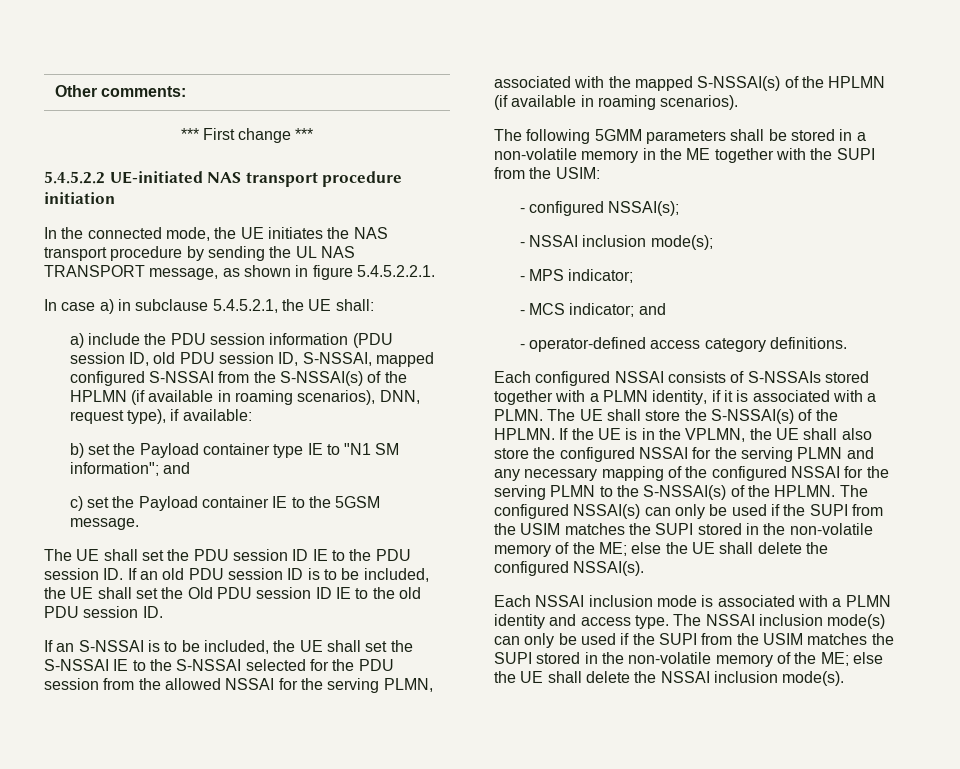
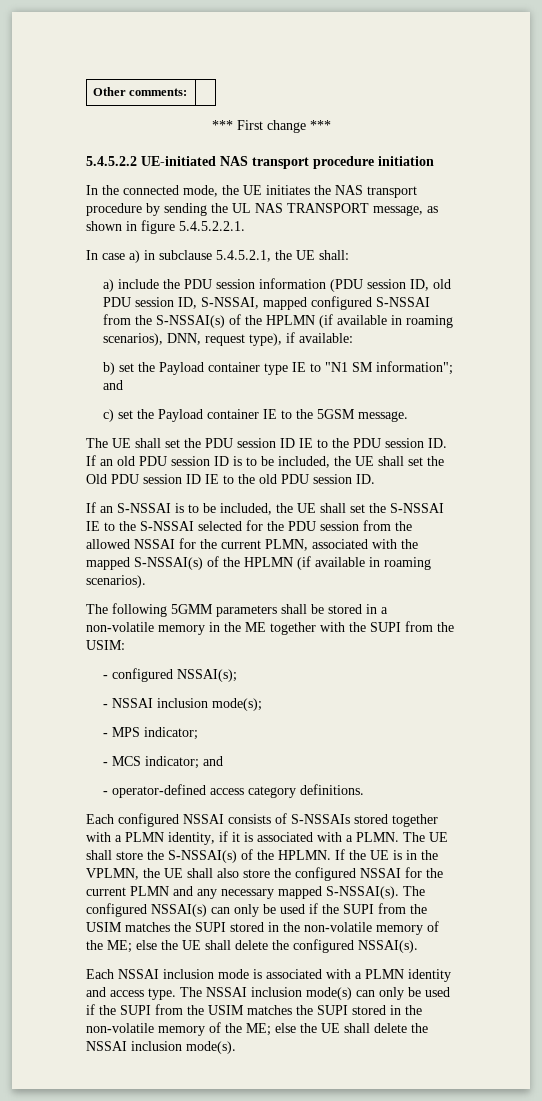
- If an S-NSSAI is to be included, the UE shall set the S-NSSAI IE to the S-NSSAI selected for the PDU session from the allowed NSSAI for the serving PLMN, associated with the mapped S-NSSAI(s) of the HPLMN (if available in roaming scenarios).
+ If an S-NSSAI is to be included, the UE shall set the S-NSSAI IE to the S-NSSAI selected for the PDU session from the allowed NSSAI for the current PLMN, associated with the mapped S-NSSAI(s) of the HPLMN (if available in roaming scenarios).
- If the UE is in the VPLMN, the UE shall also store the configured NSSAI for the serving PLMN and any necessary mapping of the configured NSSAI for the serving PLMN to the S-NSSAI(s) of the HPLMN.
+ If the UE is in the VPLMN, the UE shall also store the configured NSSAI for the current PLMN and any necessary mapped S-NSSAI(s).

